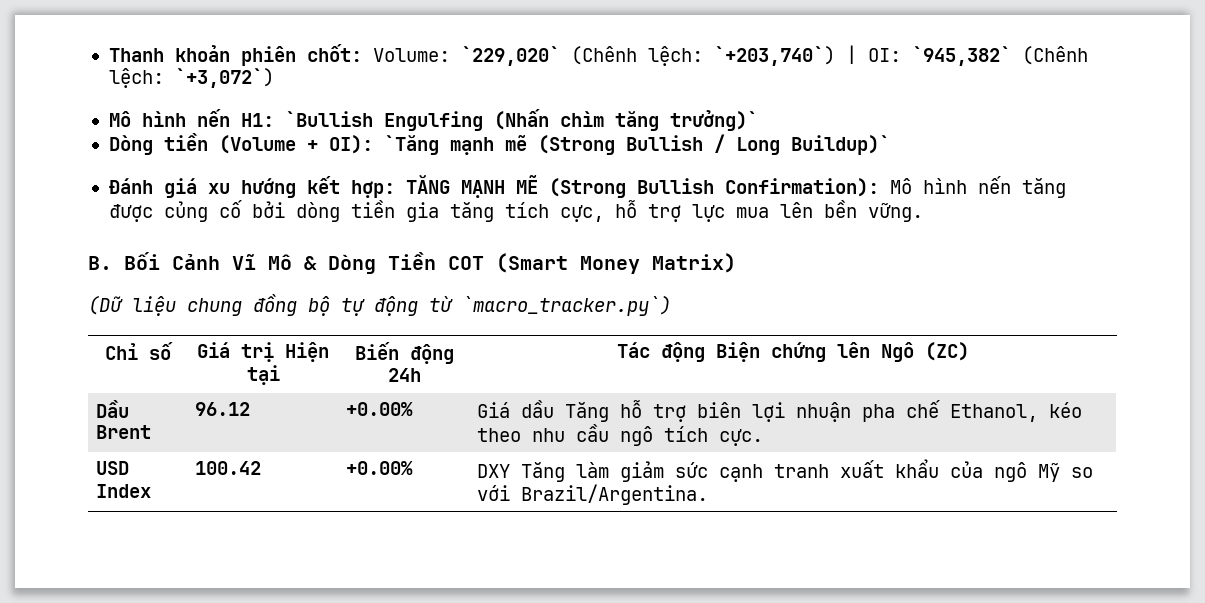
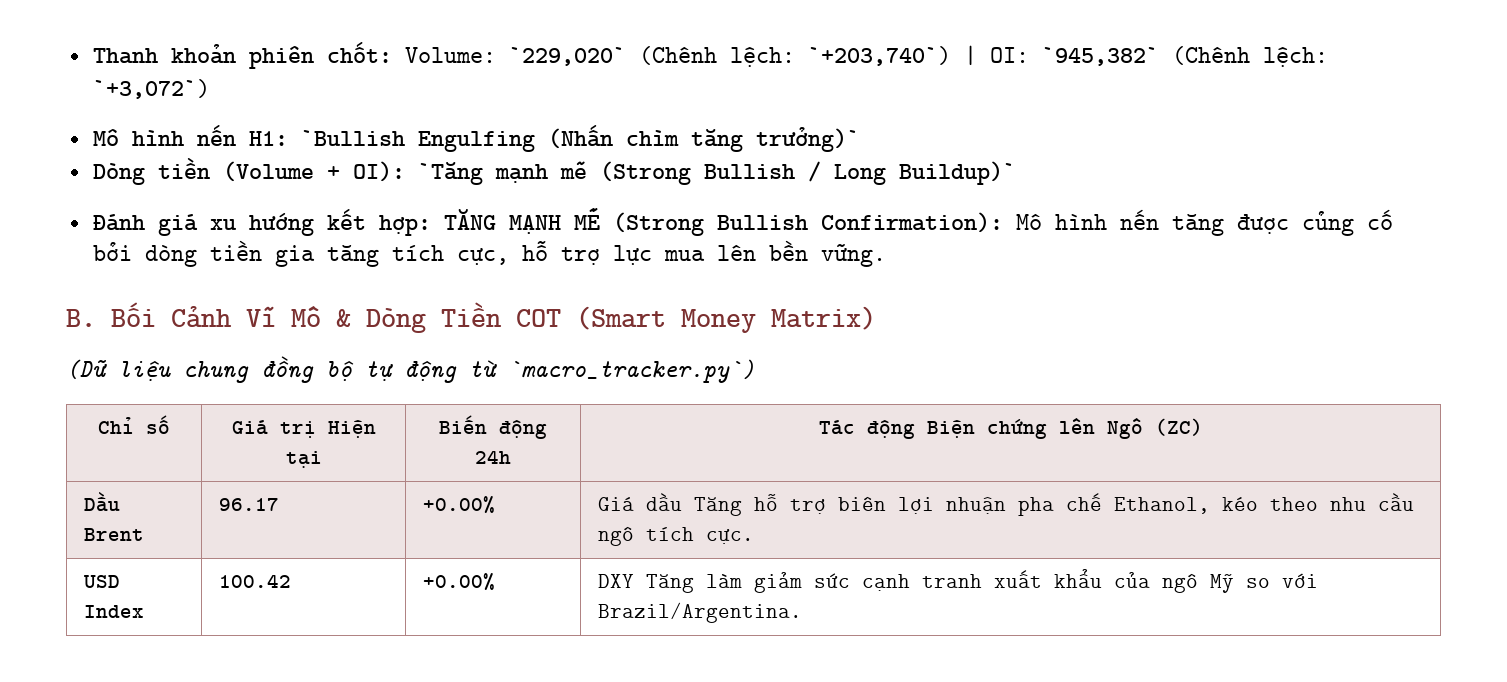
- Dầu Brent | 96.12 | +0.00% | Giá dầu Tăng hỗ trợ biên lợi nhuận pha chế Ethanol, kéo theo nhu cầu ngô tích cực.
+ Dầu Brent | 96.17 | +0.00% | Giá dầu Tăng hỗ trợ biên lợi nhuận pha chế Ethanol, kéo theo nhu cầu ngô tích cực.

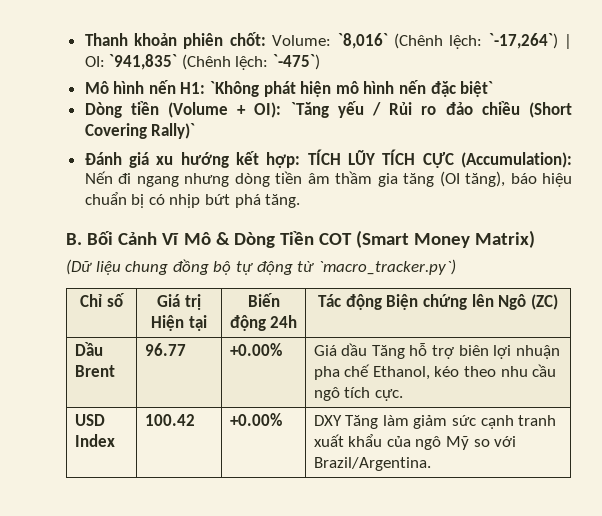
- Thanh khoản phiên chốt: Volume: `229,020` (Chênh lệch: `+203,740`) | OI: `945,382` (Chênh lệch: `+3,072`)
+ Thanh khoản phiên chốt: Volume: `8,016` (Chênh lệch: `-17,264`) | OI: `941,835` (Chênh lệch: `-475`)
- Mô hình nến H1: `Bullish Engulfing (Nhấn chìm tăng trưởng)`
+ Mô hình nến H1: `Không phát hiện mô hình nến đặc biệt`
- Dòng tiền (Volume + OI): `Tăng mạnh mẽ (Strong Bullish / Long Buildup)`
+ Dòng tiền (Volume + OI): `Tăng yếu / Rủi ro đảo chiều (Short Covering Rally)`
- Đánh giá xu hướng kết hợp: TĂNG MẠNH MẼ (Strong Bullish Confirmation): Mô hình nến tăng được củng cố bởi dòng tiền gia tăng tích cực, hỗ trợ lực mua lên bền vững.
+ Đánh giá xu hướng kết hợp: TÍCH LŨY TÍCH CỰC (Accumulation): Nến đi ngang nhưng dòng tiền âm thầm gia tăng (OI tăng), báo hiệu chuẩn bị có nhịp bứt phá tăng.
- Dầu Brent | 96.17 | +0.00% | Giá dầu Tăng hỗ trợ biên lợi nhuận pha chế Ethanol, kéo theo nhu cầu ngô tích cực.
+ Dầu Brent | 96.77 | +0.00% | Giá dầu Tăng hỗ trợ biên lợi nhuận pha chế Ethanol, kéo theo nhu cầu ngô tích cực.

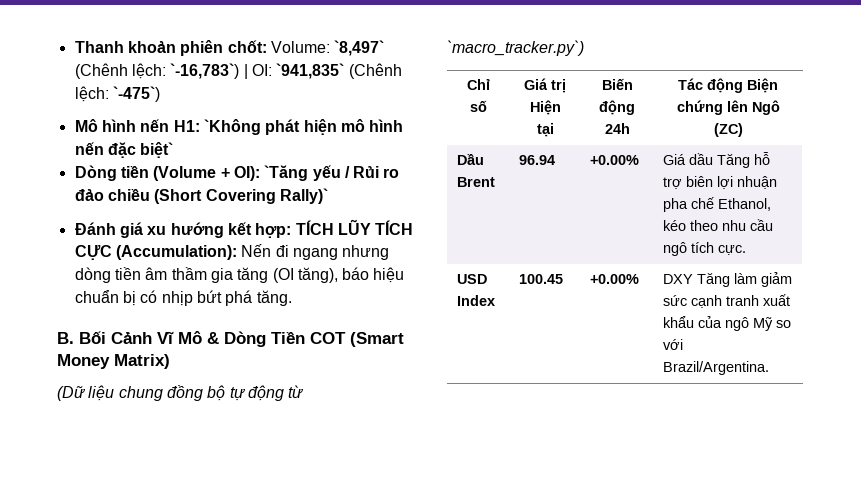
- Thanh khoản phiên chốt: Volume: `8,016` (Chênh lệch: `-17,264`) | OI: `941,835` (Chênh lệch: `-475`)
+ Thanh khoản phiên chốt: Volume: `8,497` (Chênh lệch: `-16,783`) | OI: `941,835` (Chênh lệch: `-475`)
- Dầu Brent | 96.77 | +0.00% | Giá dầu Tăng hỗ trợ biên lợi nhuận pha chế Ethanol, kéo theo nhu cầu ngô tích cực.
+ Dầu Brent | 96.94 | +0.00% | Giá dầu Tăng hỗ trợ biên lợi nhuận pha chế Ethanol, kéo theo nhu cầu ngô tích cực.
- USD Index | 100.42 | +0.00% | DXY Tăng làm giảm sức cạnh tranh xuất khẩu của ngô Mỹ so với Brazil/Argentina.
+ USD Index | 100.45 | +0.00% | DXY Tăng làm giảm sức cạnh tranh xuất khẩu của ngô Mỹ so với Brazil/Argentina.

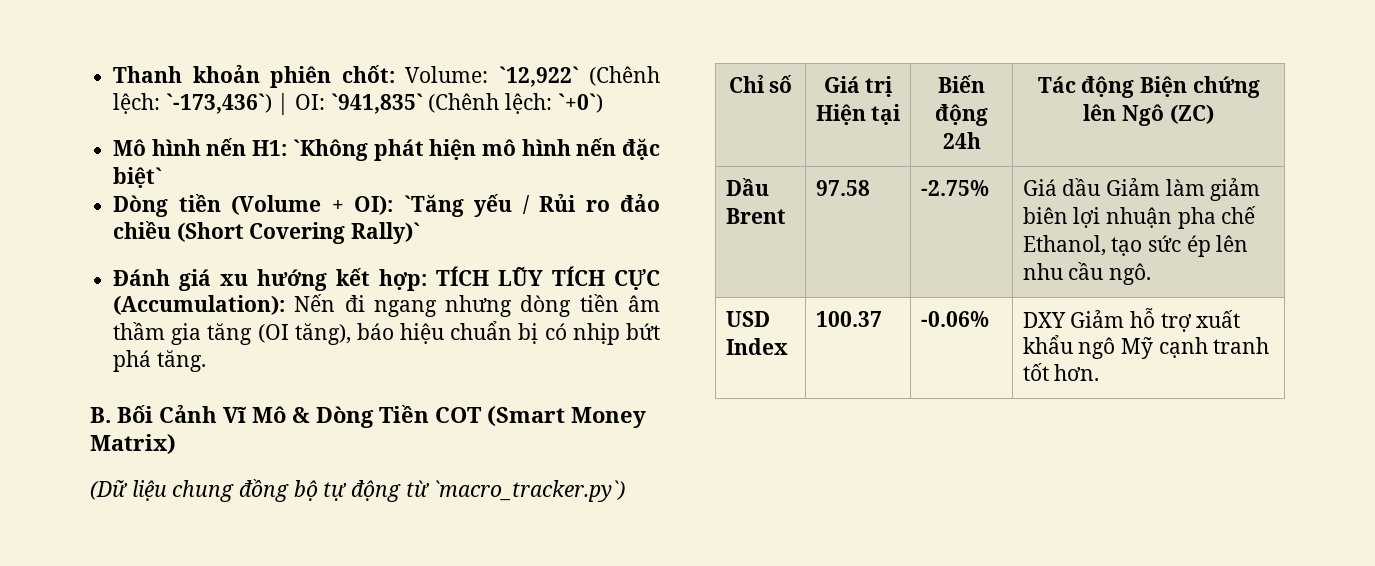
- Thanh khoản phiên chốt: Volume: `8,497` (Chênh lệch: `-16,783`) | OI: `941,835` (Chênh lệch: `-475`)
+ Thanh khoản phiên chốt: Volume: `12,922` (Chênh lệch: `-173,436`) | OI: `941,835` (Chênh lệch: `+0`)
- Dầu Brent | 96.94 | +0.00% | Giá dầu Tăng hỗ trợ biên lợi nhuận pha chế Ethanol, kéo theo nhu cầu ngô tích cực.
+ Dầu Brent | 97.58 | -2.75% | Giá dầu Giảm làm giảm biên lợi nhuận pha chế Ethanol, tạo sức ép lên nhu cầu ngô.
- USD Index | 100.45 | +0.00% | DXY Tăng làm giảm sức cạnh tranh xuất khẩu của ngô Mỹ so với Brazil/Argentina.
+ USD Index | 100.37 | -0.06% | DXY Giảm hỗ trợ xuất khẩu ngô Mỹ cạnh tranh tốt hơn.

